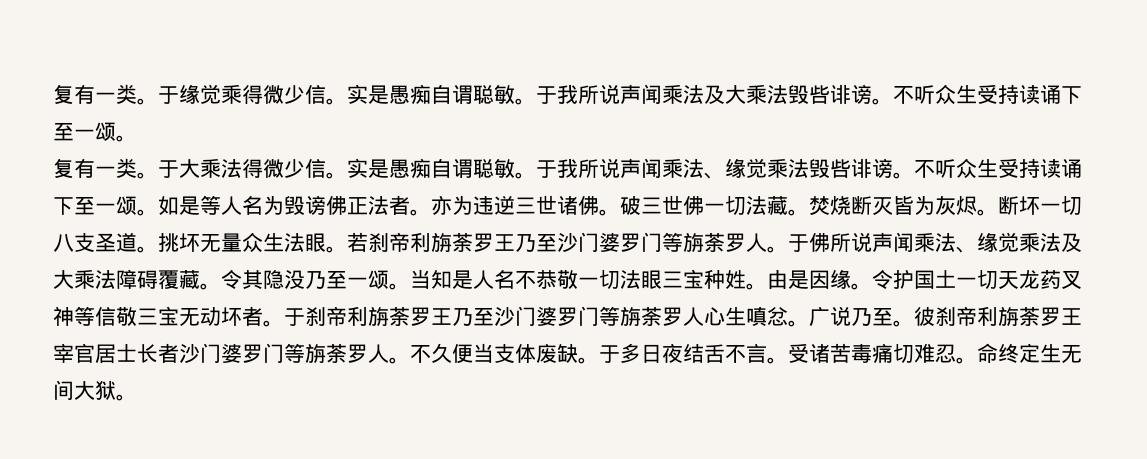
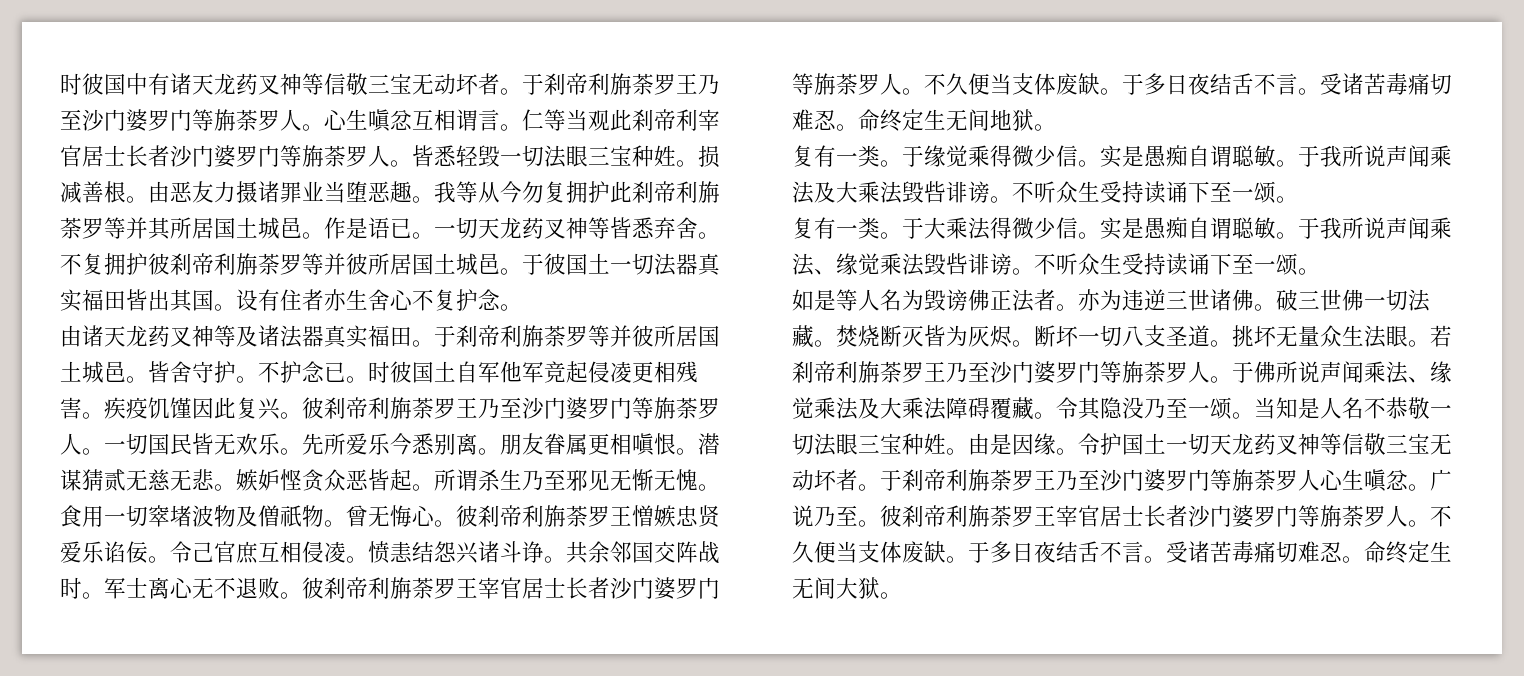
+ 时彼国中有诸天龙药叉神等信敬三宝无动坏者。于刹帝利旃荼罗王乃至沙门婆罗门等旃荼罗人。心生嗔忿互相谓言。仁等当观此刹帝利宰官居士长者沙门婆罗门等旃荼罗人。皆悉轻毁一切法眼三宝种姓。损减善根。由恶友力摄诸罪业当堕恶趣。我等从今勿复拥护此刹帝利旃荼罗等并其所居国土城邑。作是语已。一切天龙药叉神等皆悉弃舍。不复拥护彼刹帝利旃荼罗等并彼所居国土城邑。于彼国土一切法器真实福田皆出其国。设有住者亦生舍心不复护念。
+ 由诸天龙药叉神等及诸法器真实福田。于刹帝利旃荼罗等并彼所居国土城邑。皆舍守护。不护念已。时彼国土自军他军竞起侵凌更相残害。疾疫饥馑因此复兴。彼刹帝利旃荼罗王乃至沙门婆罗门等旃荼罗人。一切国民皆无欢乐。先所爱乐今悉别离。朋友眷属更相嗔恨。潜谋猜贰无慈无悲。嫉妒悭贪众恶皆起。所谓杀生乃至邪见无惭无愧。食用一切窣堵波物及僧祇物。曾无悔心。彼刹帝利旃荼罗王憎嫉忠贤爱乐谄佞。令己官庶互相侵凌。愤恚结怨兴诸斗诤。共余邻国交阵战时。军士离心无不退败。彼刹帝利旃荼罗王宰官居士长者沙门婆罗门等旃荼罗人。不久便当支体废缺。于多日夜结舌不言。受诸苦毒痛切难忍。命终定生无间地狱。
- 于我所说声闻乘法、缘觉乘法毁呰诽谤。不听众生受持读诵下至一颂。如是等人名为毁谤佛正法者。
+ 于我所说声闻乘法、缘觉乘法毁呰诽谤。不听众生受持读诵下至一颂。
+ 如是等人名为毁谤佛正法者。

